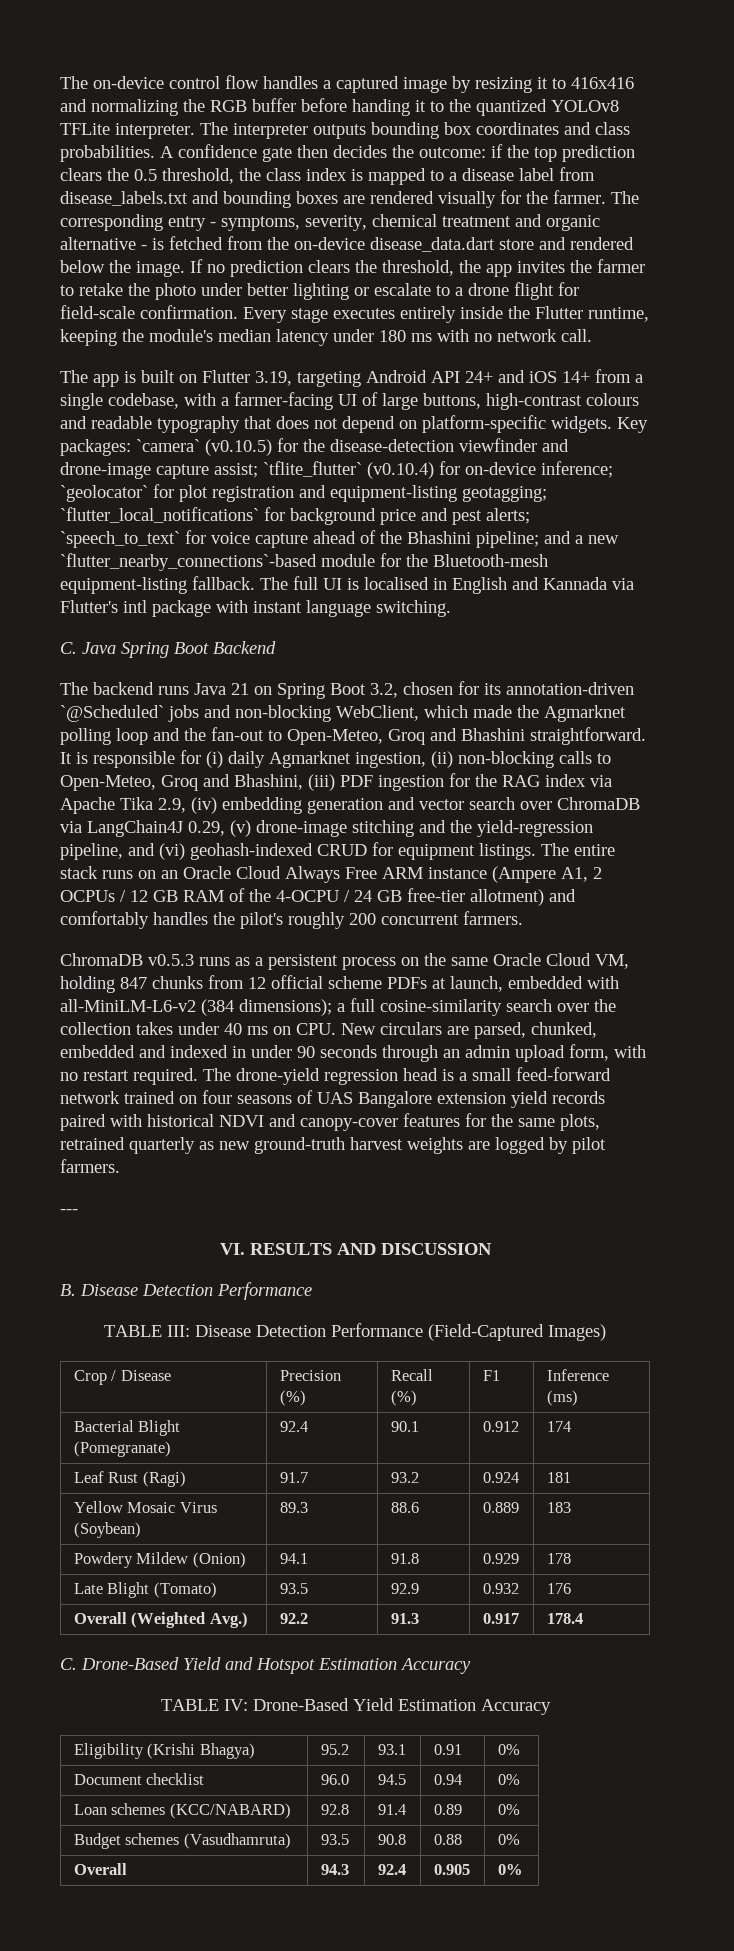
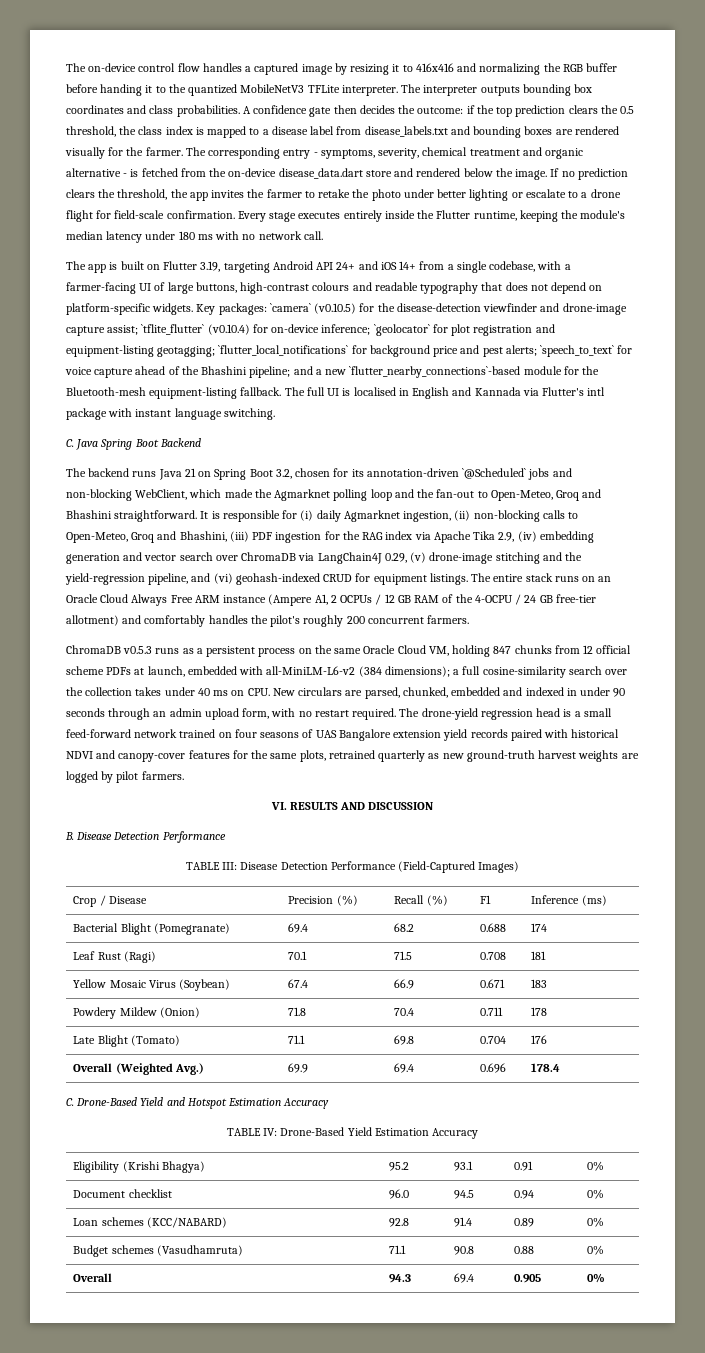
- The on-device control flow handles a captured image by resizing it to 416x416 and normalizing the RGB buffer before handing it to the quantized YOLOv8 TFLite interpreter.
+ The on-device control flow handles a captured image by resizing it to 416x416 and normalizing the RGB buffer before handing it to the quantized MobileNetV3 TFLite interpreter.
- ---
- Bacterial Blight (Pomegranate) | 92.4 | 90.1 | 0.912 | 174
+ Bacterial Blight (Pomegranate) | 69.4 | 68.2 | 0.688 | 174
- Leaf Rust (Ragi) | 91.7 | 93.2 | 0.924 | 181
+ Leaf Rust (Ragi) | 70.1 | 71.5 | 0.708 | 181
- Yellow Mosaic Virus (Soybean) | 89.3 | 88.6 | 0.889 | 183
+ Yellow Mosaic Virus (Soybean) | 67.4 | 66.9 | 0.671 | 183
- Powdery Mildew (Onion) | 94.1 | 91.8 | 0.929 | 178
+ Powdery Mildew (Onion) | 71.8 | 70.4 | 0.711 | 178
- Late Blight (Tomato) | 93.5 | 92.9 | 0.932 | 176
+ Late Blight (Tomato) | 71.1 | 69.8 | 0.704 | 176
- Overall (Weighted Avg.) | 92.2 | 91.3 | 0.917 | 178.4
+ Overall (Weighted Avg.) | 69.9 | 69.4 | 0.696 | 178.4
- Budget schemes (Vasudhamruta) | 93.5 | 90.8 | 0.88 | 0%
+ Budget schemes (Vasudhamruta) | 71.1 | 90.8 | 0.88 | 0%
- Overall | 94.3 | 92.4 | 0.905 | 0%
+ Overall | 94.3 | 69.4 | 0.905 | 0%

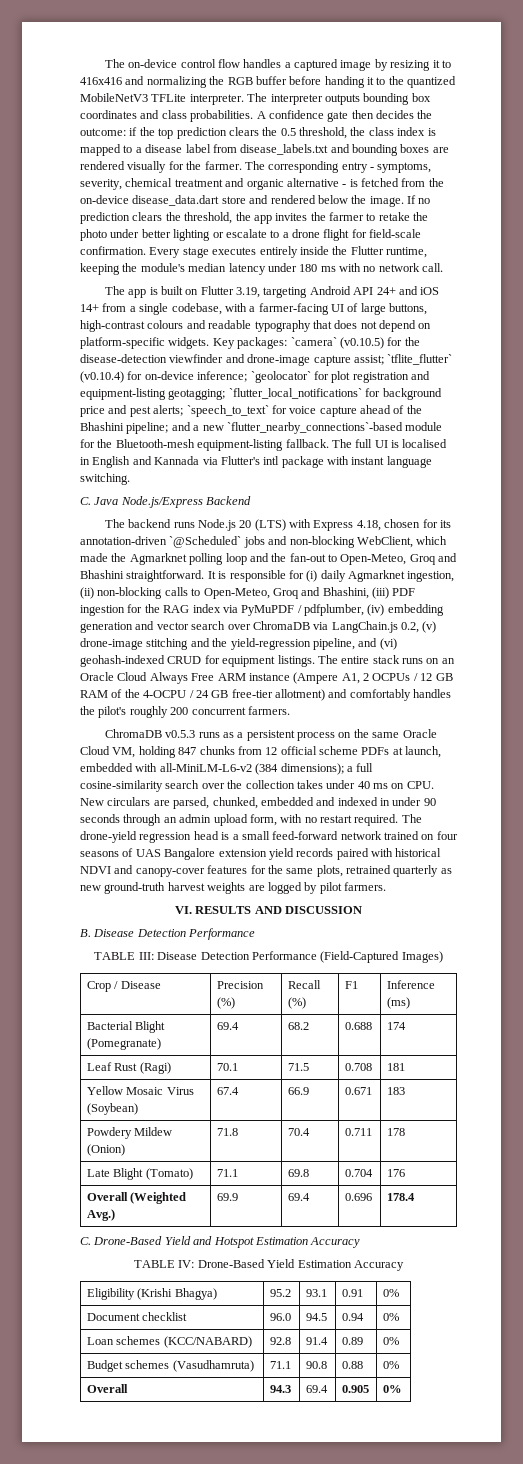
- C. Java Spring Boot Backend
+ C. Java Node.js/Express Backend
- The backend runs Java 21 on Spring Boot 3.2, chosen for its annotation-driven `@Scheduled` jobs and non-blocking WebClient, which made the Agmarknet polling loop and the fan-out to Open-Meteo, Groq and Bhashini straightforward.
+ The backend runs Node.js 20 (LTS) with Express 4.18, chosen for its annotation-driven `@Scheduled` jobs and non-blocking WebClient, which made the Agmarknet polling loop and the fan-out to Open-Meteo, Groq and Bhashini straightforward.
- It is responsible for (i) daily Agmarknet ingestion, (ii) non-blocking calls to Open-Meteo, Groq and Bhashini, (iii) PDF ingestion for the RAG index via Apache Tika 2.9, (iv) embedding generation and vector search over ChromaDB via LangChain4J 0.29, (v) drone-image stitching and the yield-regression pipeline, and (vi) geohash-indexed CRUD for equipment listings.
+ It is responsible for (i) daily Agmarknet ingestion, (ii) non-blocking calls to Open-Meteo, Groq and Bhashini, (iii) PDF ingestion for the RAG index via PyMuPDF / pdfplumber, (iv) embedding generation and vector search over ChromaDB via LangChain.js 0.2, (v) drone-image stitching and the yield-regression pipeline, and (vi) geohash-indexed CRUD for equipment listings.

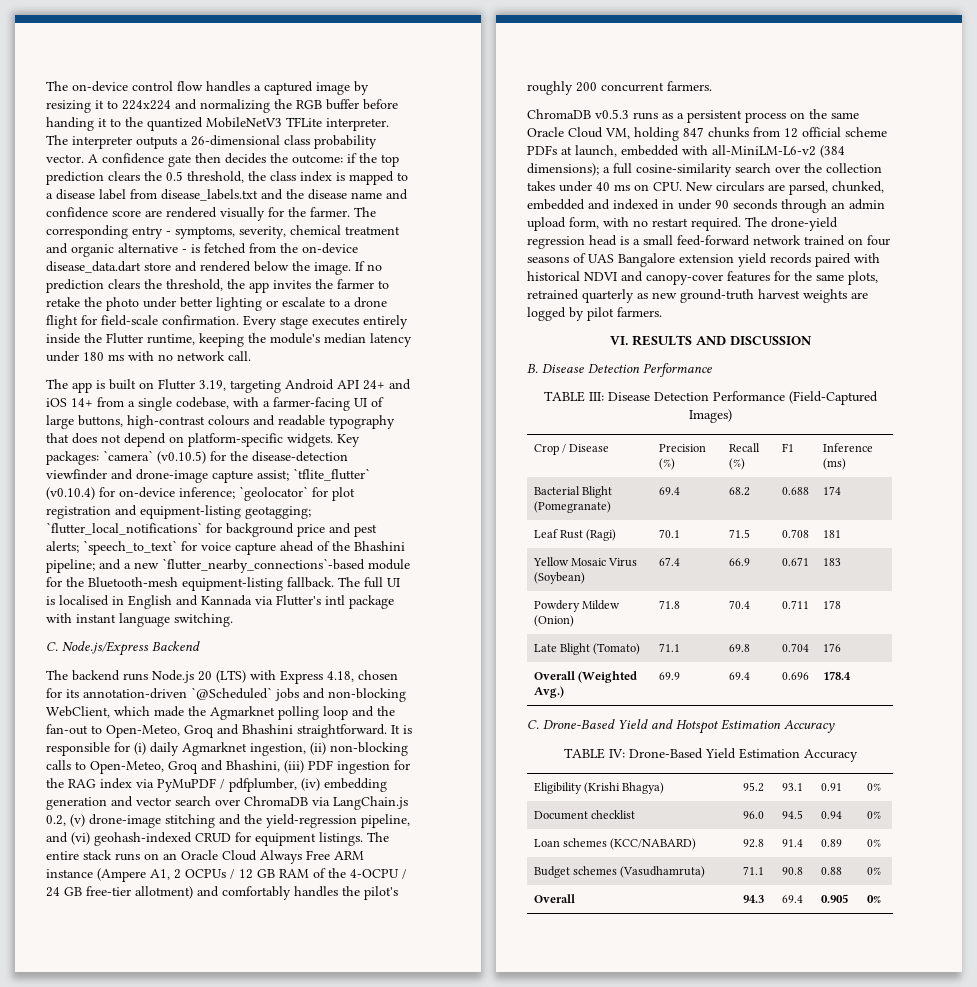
- The on-device control flow handles a captured image by resizing it to 416x416 and normalizing the RGB buffer before handing it to the quantized MobileNetV3 TFLite interpreter.
+ The on-device control flow handles a captured image by resizing it to 224x224 and normalizing the RGB buffer before handing it to the quantized MobileNetV3 TFLite interpreter.
- The interpreter outputs bounding box coordinates and class probabilities.
+ The interpreter outputs a 26-dimensional class probability vector.
- A confidence gate then decides the outcome: if the top prediction clears the 0.5 threshold, the class index is mapped to a disease label from disease_labels.txt and bounding boxes are rendered visually for the farmer.
+ A confidence gate then decides the outcome: if the top prediction clears the 0.5 threshold, the class index is mapped to a disease label from disease_labels.txt and the disease name and confidence score are rendered visually for the farmer.
- C. Java Node.js/Express Backend
+ C. Node.js/Express Backend

